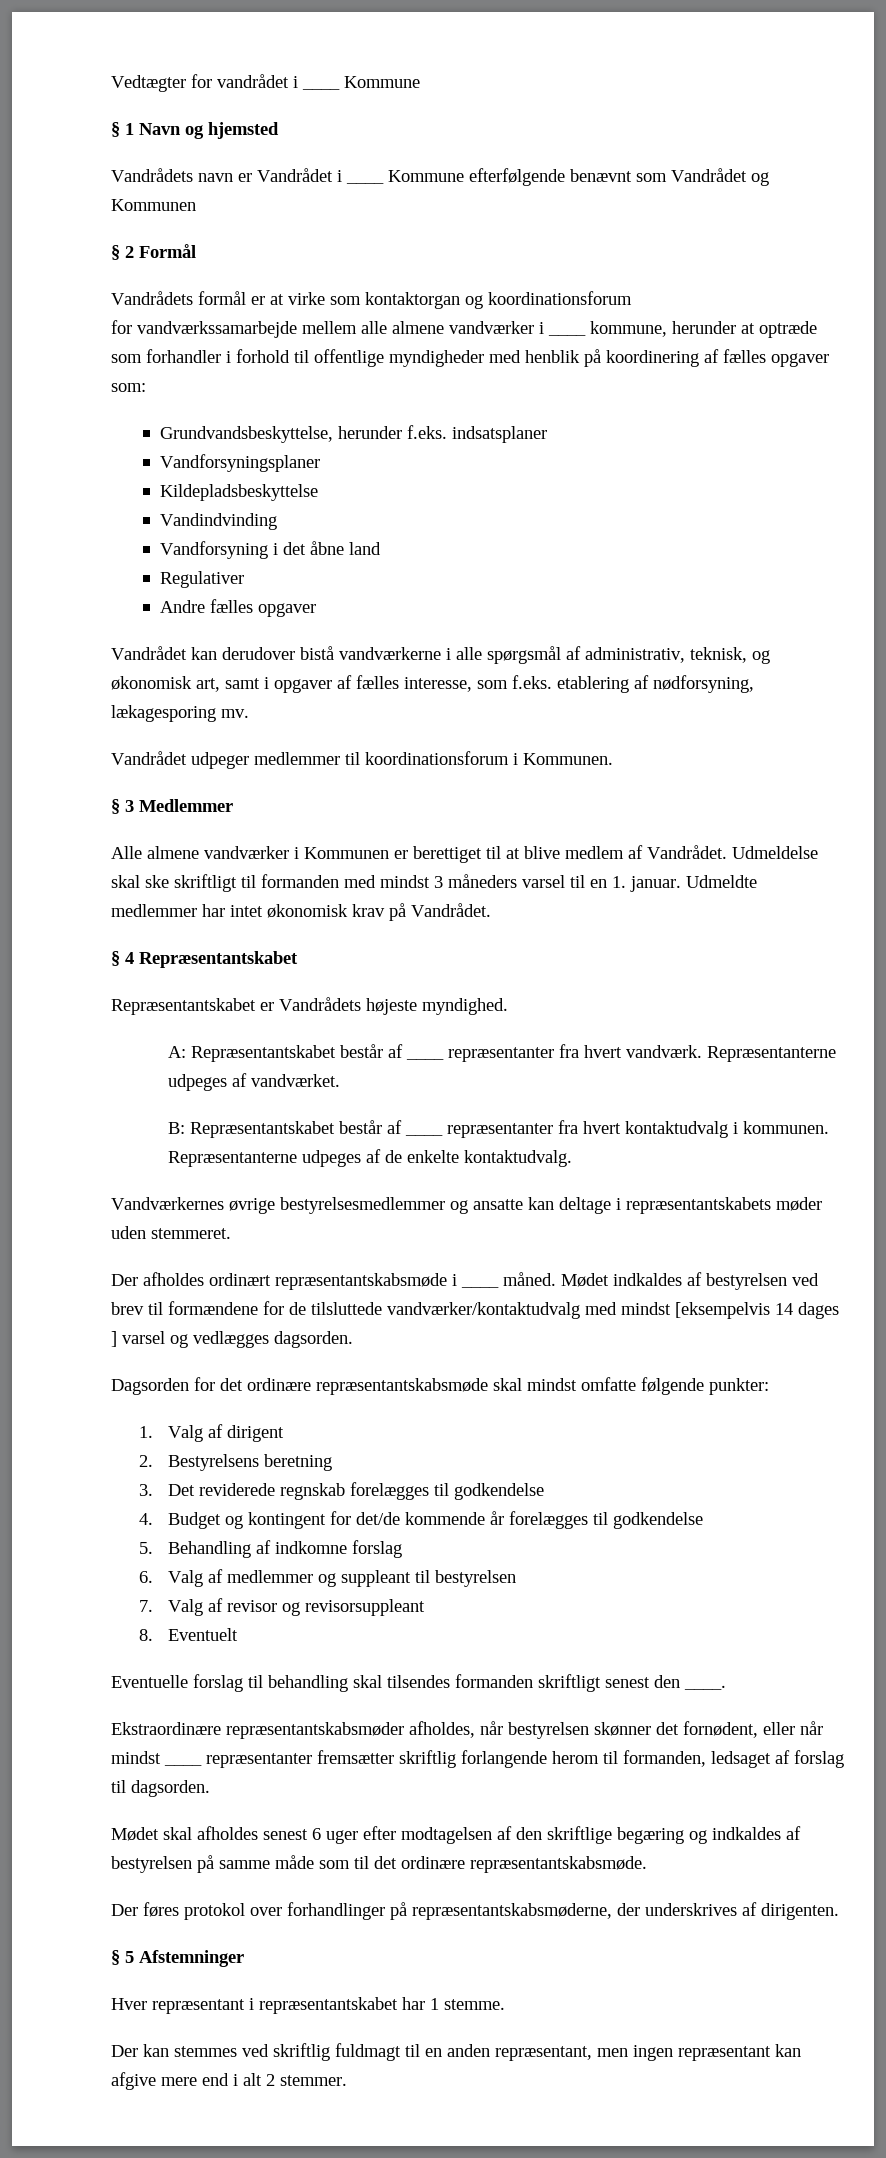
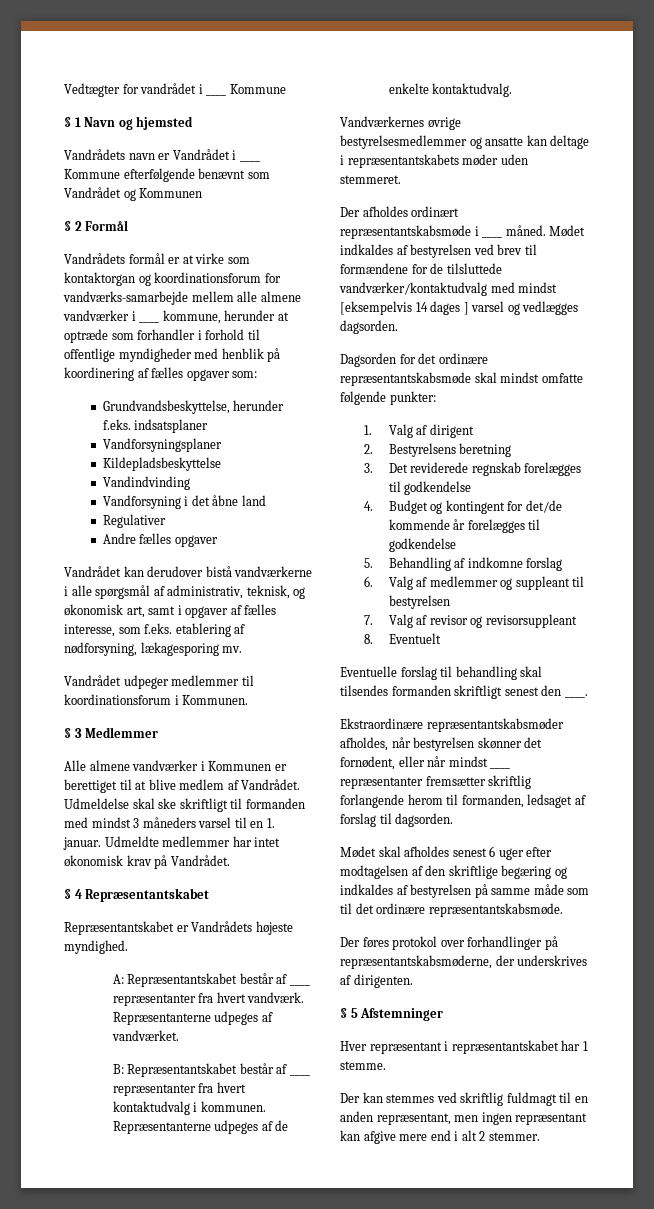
- Vandrådets formål er at virke som kontaktorgan og koordinationsforum
- for vandværkssamarbejde mellem alle almene vandværker i ____ kommune, herunder at optræde som forhandler i forhold til offentlige myndigheder med henblik på koordinering af fælles opgaver som:
+ Vandrådets formål er at virke som kontaktorgan og koordinationsforum for vandværks-samarbejde mellem alle almene vandværker i ____ kommune, herunder at optræde som forhandler i forhold til offentlige myndigheder med henblik på koordinering af fælles opgaver som:

